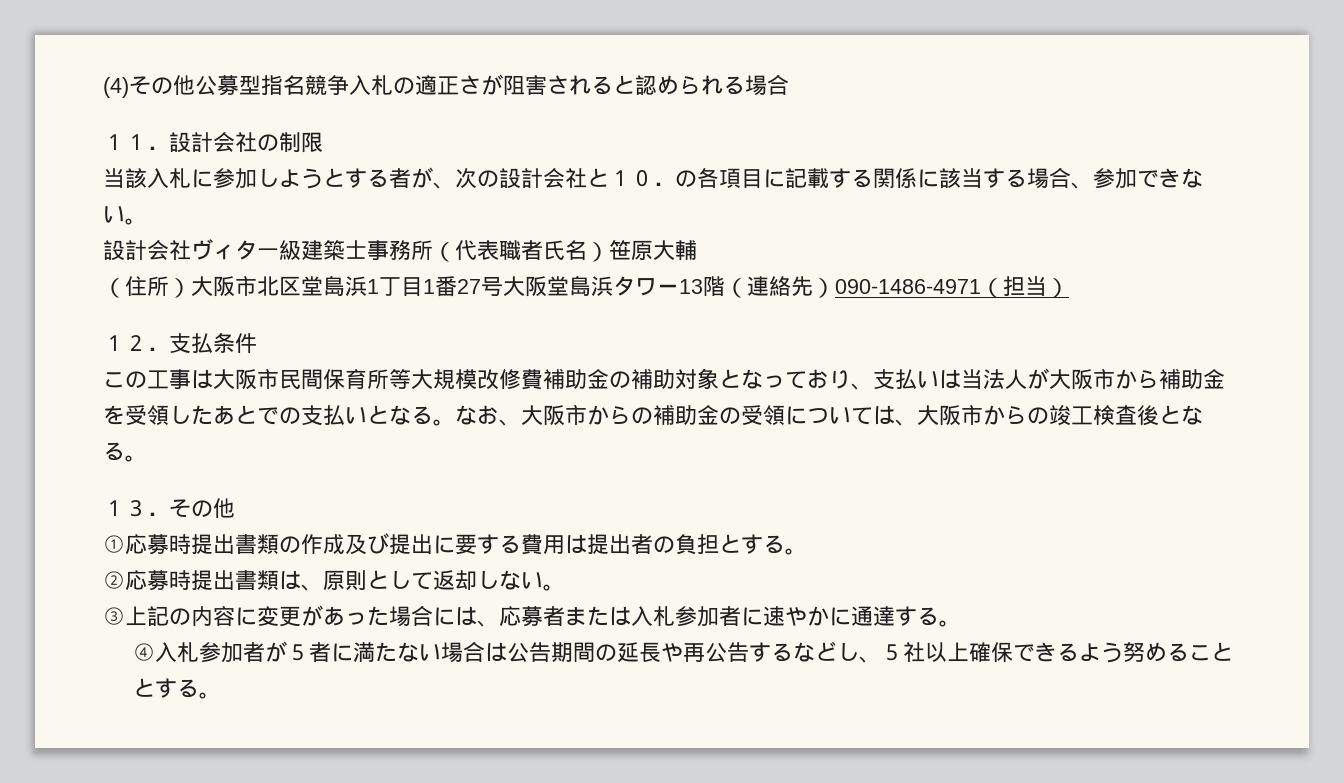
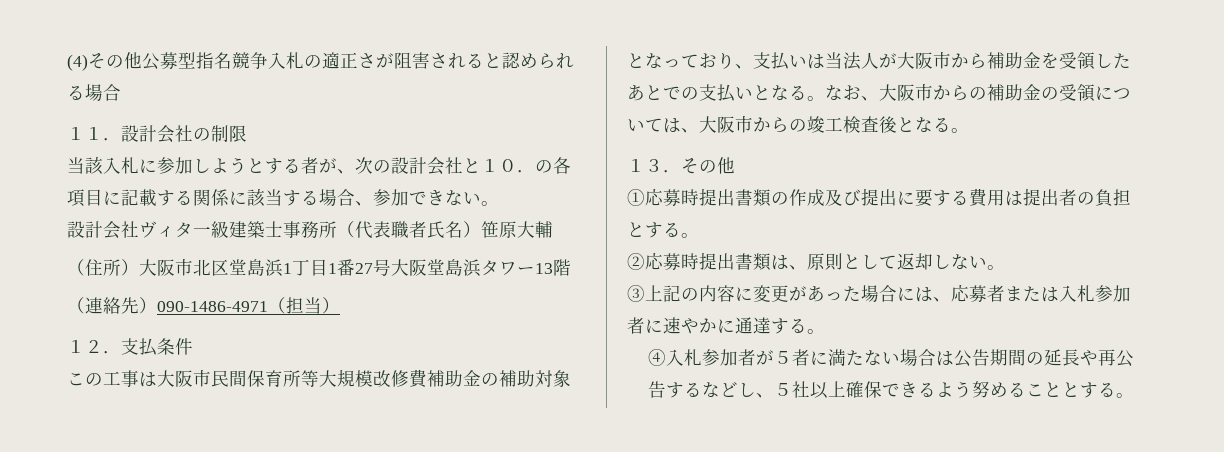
- （住所）大阪市北区堂島浜1丁目1番27号大阪堂島浜タワー13階（連絡先）090-1486-4971（担当）
+ （住所）大阪市北区堂島浜1丁目1番27号大阪堂島浜タワー13階
+ （連絡先）090-1486-4971（担当）

